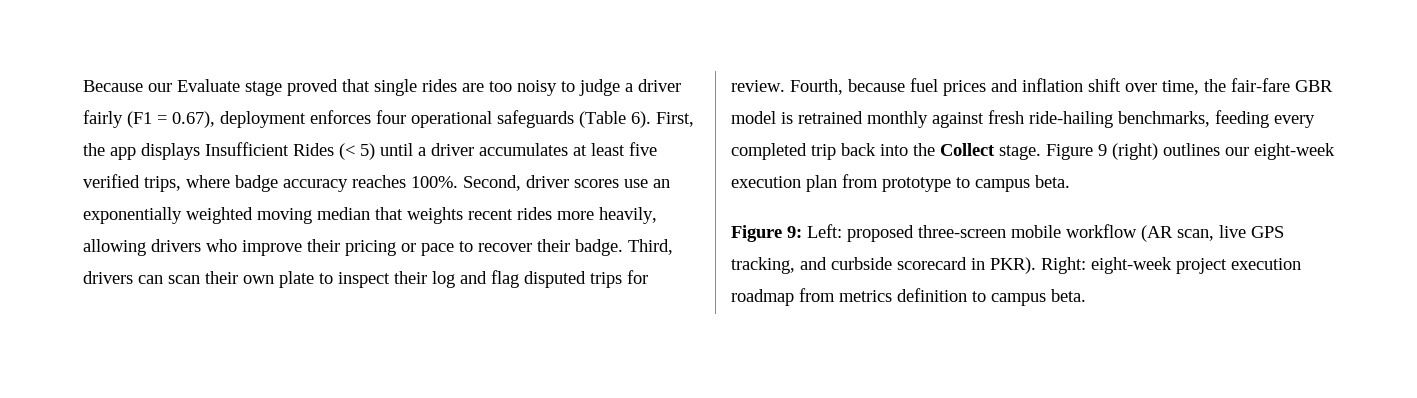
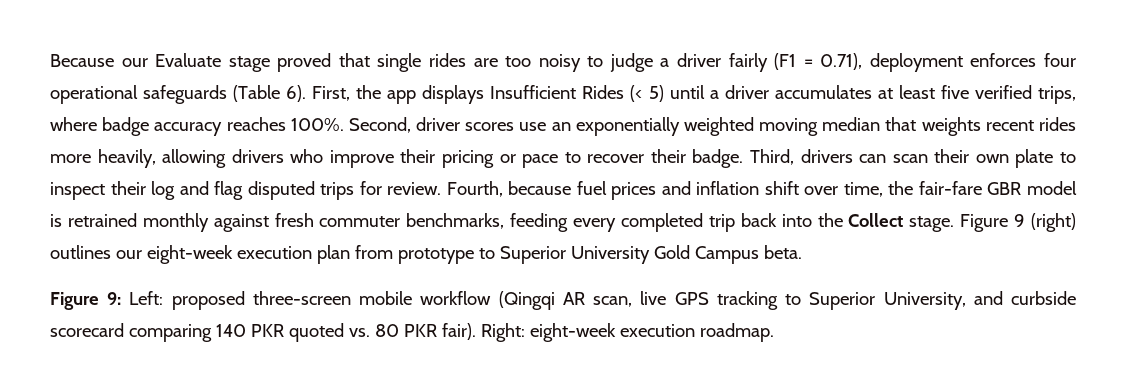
- Because our Evaluate stage proved that single rides are too noisy to judge a driver fairly (F1 = 0.67), deployment enforces four operational safeguards (Table 6).
+ Because our Evaluate stage proved that single rides are too noisy to judge a driver fairly (F1 = 0.71), deployment enforces four operational safeguards (Table 6).
- Fourth, because fuel prices and inflation shift over time, the fair-fare GBR model is retrained monthly against fresh ride-hailing benchmarks, feeding every completed trip back into the Collect stage.
+ Fourth, because fuel prices and inflation shift over time, the fair-fare GBR model is retrained monthly against fresh commuter benchmarks, feeding every completed trip back into the Collect stage.
- Figure 9 (right) outlines our eight-week execution plan from prototype to campus beta.
+ Figure 9 (right) outlines our eight-week execution plan from prototype to Superior University Gold Campus beta.
- Figure 9: Left: proposed three-screen mobile workflow (AR scan, live GPS tracking, and curbside scorecard in PKR). Right: eight-week project execution roadmap from metrics definition to campus beta.
+ Figure 9: Left: proposed three-screen mobile workflow (Qingqi AR scan, live GPS tracking to Superior University, and curbside scorecard comparing 140 PKR quoted vs. 80 PKR fair). Right: eight-week execution roadmap.

